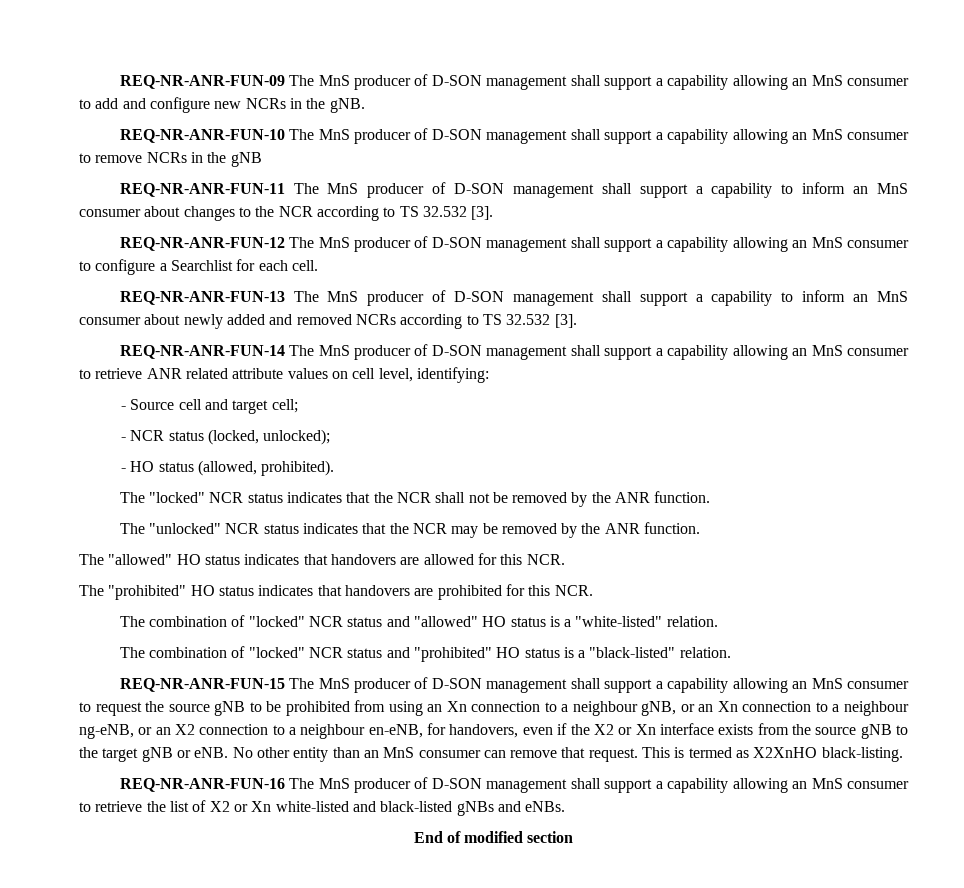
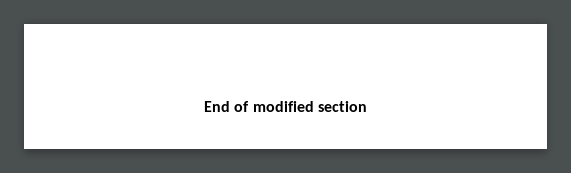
- REQ-NR-ANR-FUN-09 The MnS producer of D-SON management shall support a capability allowing an MnS consumer to add and configure new NCRs in the gNB.
- REQ-NR-ANR-FUN-10 The MnS producer of D-SON management shall support a capability allowing an MnS consumer to remove NCRs in the gNB
- REQ-NR-ANR-FUN-11 The MnS producer of D-SON management shall support a capability to inform an MnS consumer about changes to the NCR according to TS 32.532 [3].
- REQ-NR-ANR-FUN-12 The MnS producer of D-SON management shall support a capability allowing an MnS consumer to configure a Searchlist for each cell.
- REQ-NR-ANR-FUN-13 The MnS producer of D-SON management shall support a capability to inform an MnS consumer about newly added and removed NCRs according to TS 32.532 [3].
- REQ-NR-ANR-FUN-14 The MnS producer of D-SON management shall support a capability allowing an MnS consumer to retrieve ANR related attribute values on cell level, identifying:
- - Source cell and target cell;
- - NCR status (locked, unlocked);
- - HO status (allowed, prohibited).
- The "locked" NCR status indicates that the NCR shall not be removed by the ANR function.
- The "unlocked" NCR status indicates that the NCR may be removed by the ANR function.
- The "allowed" HO status indicates that handovers are allowed for this NCR.
- The "prohibited" HO status indicates that handovers are prohibited for this NCR.
- The combination of "locked" NCR status and "allowed" HO status is a "white-listed" relation.
- The combination of "locked" NCR status and "prohibited" HO status is a "black-listed" relation.
- REQ-NR-ANR-FUN-15 The MnS producer of D-SON management shall support a capability allowing an MnS consumer to request the source gNB to be prohibited from using an Xn connection to a neighbour gNB, or an Xn connection to a neighbour ng-eNB, or an X2 connection to a neighbour en-eNB, for handovers, even if the X2 or Xn interface exists from the source gNB to the target gNB or eNB. No other entity than an MnS consumer can remove that request. This is termed as X2XnHO black-listing.
- REQ-NR-ANR-FUN-16 The MnS producer of D-SON management shall support a capability allowing an MnS consumer to retrieve the list of X2 or Xn white-listed and black-listed gNBs and eNBs.

